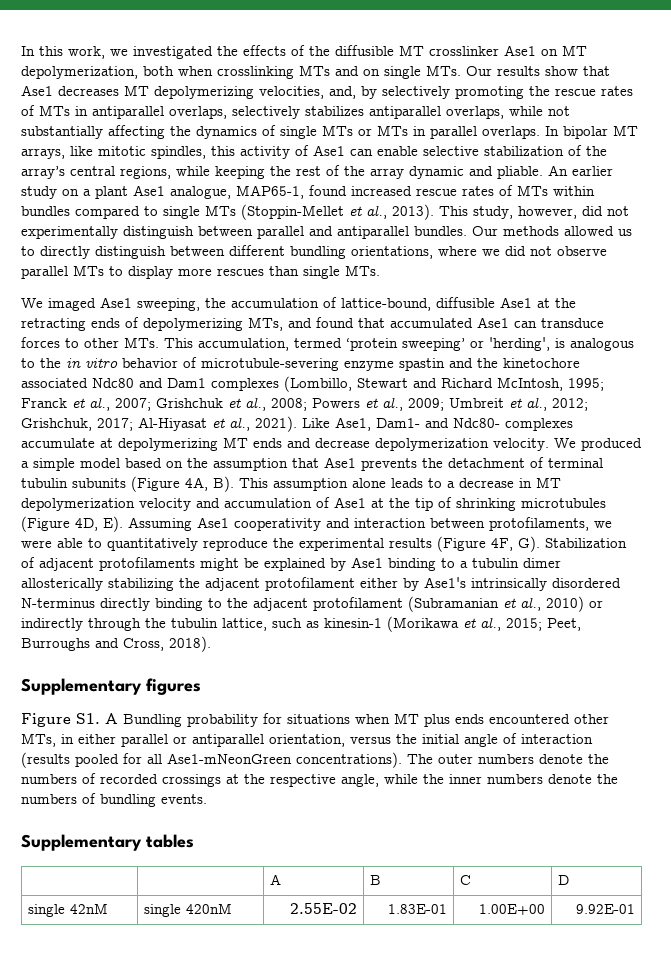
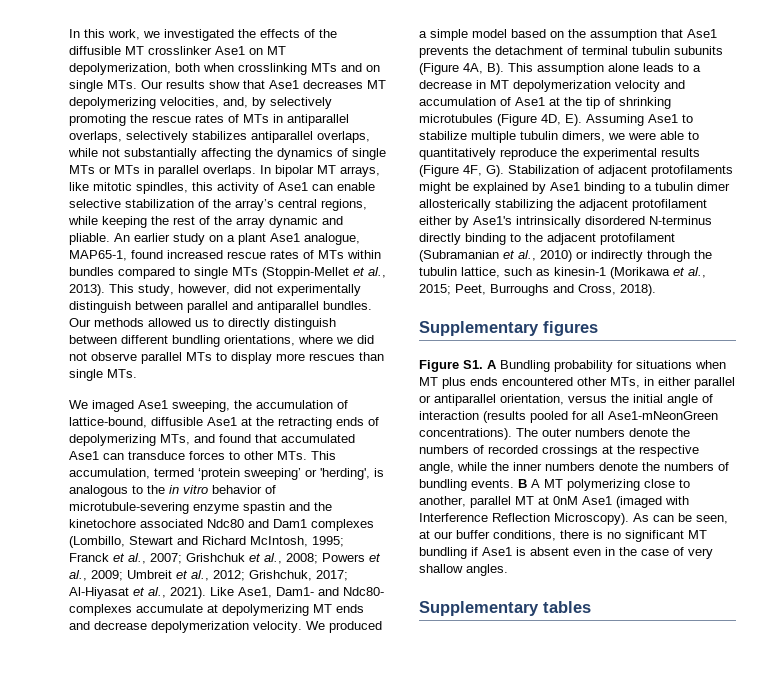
- We produced a simple model based on the assumption that Ase1 prevents the detachment of terminal tubulin subunits (Figure 4A, B). This assumption alone leads to a decrease in MT depolymerization velocity and accumulation of Ase1 at the tip of shrinking microtubules (Figure 4D, E). Assuming Ase1 cooperativity and interaction between protofilaments, we were able to quantitatively reproduce the experimental results (Figure 4F, G). Stabilization of adjacent protofilaments might be explained by Ase1 binding to a tubulin dimer allosterically stabilizing the adjacent protofilament either by Ase1's intrinsically disordered N-terminus directly binding to the adjacent protofilament (Subramanian et al., 2010) or indirectly through the tubulin lattice, such as kinesin-1 (Morikawa et al., 2015;
+ We produced a simple model based on the assumption that Ase1 prevents the detachment of terminal tubulin subunits (Figure 4A, B). This assumption alone leads to a decrease in MT depolymerization velocity and accumulation of Ase1 at the tip of shrinking microtubules (Figure 4D, E). Assuming Ase1 to stabilize multiple tubulin dimers, we were able to quantitatively reproduce the experimental results (Figure 4F, G). Stabilization of adjacent protofilaments might be explained by Ase1 binding to a tubulin dimer allosterically stabilizing the adjacent protofilament either by Ase1's intrinsically disordered N-terminus directly binding to the adjacent protofilament (Subramanian et al., 2010) or indirectly through the tubulin lattice, such as kinesin-1 (Morikawa et al., 2015;
- The outer numbers denote the numbers of recorded crossings at the respective angle, while the inner numbers denote the numbers of bundling events.
+ The outer numbers denote the numbers of recorded crossings at the respective angle, while the inner numbers denote the numbers of bundling events. B A MT polymerizing close to another, parallel MT at 0nM Ase1 (imaged with Interference Reflection Microscopy). As can be seen, at our buffer conditions, there is no significant MT bundling if Ase1 is absent even in the case of very shallow angles.
  Supplementary tables
- | | A | B | C | D
- single 42nM | single 420nM | 2.55E-02 | 1.83E-01 | 1.00E+00 | 9.92E-01

